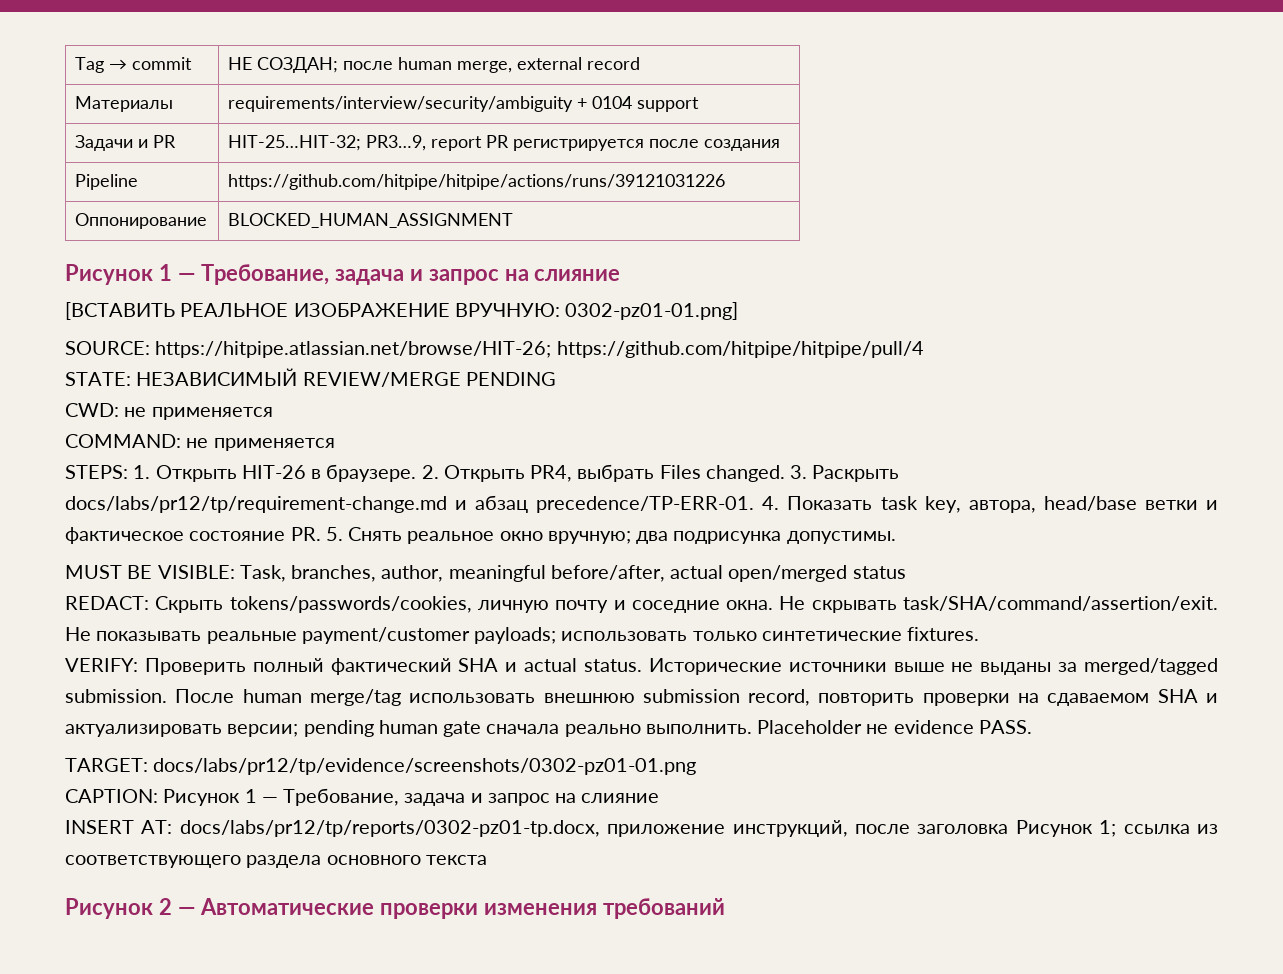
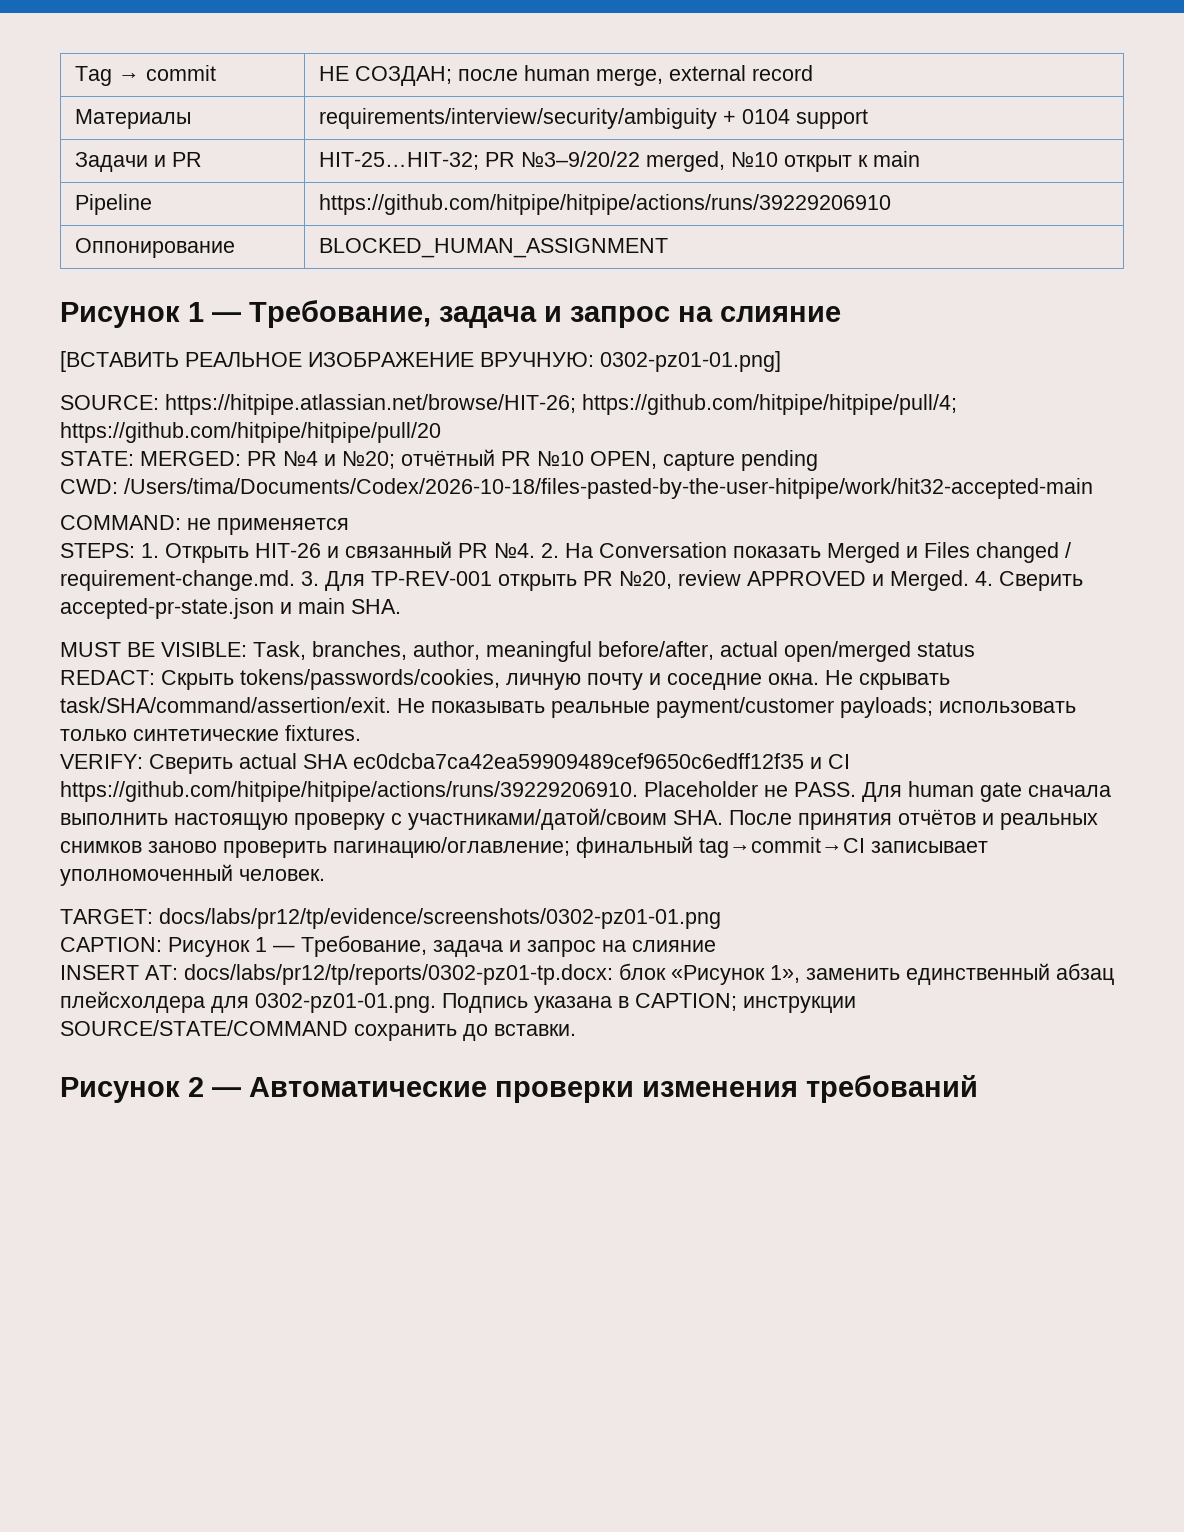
- Задачи и PR | HIT-25…HIT-32; PR3…9, report PR регистрируется после создания
+ Задачи и PR | HIT-25…HIT-32; PR №3–9/20/22 merged, №10 открыт к main
- Pipeline | https://github.com/hitpipe/hitpipe/actions/runs/39121031226
+ Pipeline | https://github.com/hitpipe/hitpipe/actions/runs/39229206910
- SOURCE: https://hitpipe.atlassian.net/browse/HIT-26; https://github.com/hitpipe/hitpipe/pull/4
+ SOURCE: https://hitpipe.atlassian.net/browse/HIT-26; https://github.com/hitpipe/hitpipe/pull/4; https://github.com/hitpipe/hitpipe/pull/20
- STATE: НЕЗАВИСИМЫЙ REVIEW/MERGE PENDING
+ STATE: MERGED: PR №4 и №20; отчётный PR №10 OPEN, capture pending
- CWD: не применяется
+ CWD: /Users/tima/Documents/Codex/2026-10-18/files-pasted-by-the-user-hitpipe/work/hit32-accepted-main
- STEPS: 1. Открыть HIT-26 в браузере. 2. Открыть PR4, выбрать Files changed. 3. Раскрыть docs/labs/pr12/tp/requirement-change.md и абзац precedence/TP-ERR-01. 4. Показать task key, автора, head/base ветки и фактическое состояние PR. 5. Снять реальное окно вручную; два подрисунка допустимы.
+ STEPS: 1. Открыть HIT-26 и связанный PR №4. 2. На Conversation показать Merged и Files changed / requirement-change.md. 3. Для TP-REV-001 открыть PR №20, review APPROVED и Merged. 4. Сверить accepted-pr-state.json и main SHA.
- VERIFY: Проверить полный фактический SHA и actual status. Исторические источники выше не выданы за merged/tagged submission. После human merge/tag использовать внешнюю submission record, повторить проверки на сдаваемом SHA и актуализировать версии; pending human gate сначала реально выполнить. Placeholder не evidence PASS.
+ VERIFY: Сверить actual SHA ec0dcba7ca42ea59909489cef9650c6edff12f35 и CI https://github.com/hitpipe/hitpipe/actions/runs/39229206910. Placeholder не PASS. Для human gate сначала выполнить настоящую проверку с участниками/датой/своим SHA. После принятия отчётов и реальных снимков заново проверить пагинацию/оглавление; финальный tag→commit→CI записывает уполномоченный человек.
- INSERT AT: docs/labs/pr12/tp/reports/0302-pz01-tp.docx, приложение инструкций, после заголовка Рисунок 1; ссылка из соответствующего раздела основного текста
+ INSERT AT: docs/labs/pr12/tp/reports/0302-pz01-tp.docx: блок «Рисунок 1», заменить единственный абзац плейсхолдера для 0302-pz01-01.png. Подпись указана в CAPTION; инструкции SOURCE/STATE/COMMAND сохранить до вставки.

